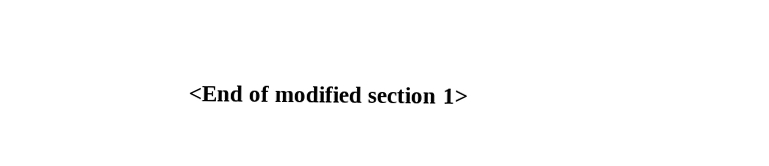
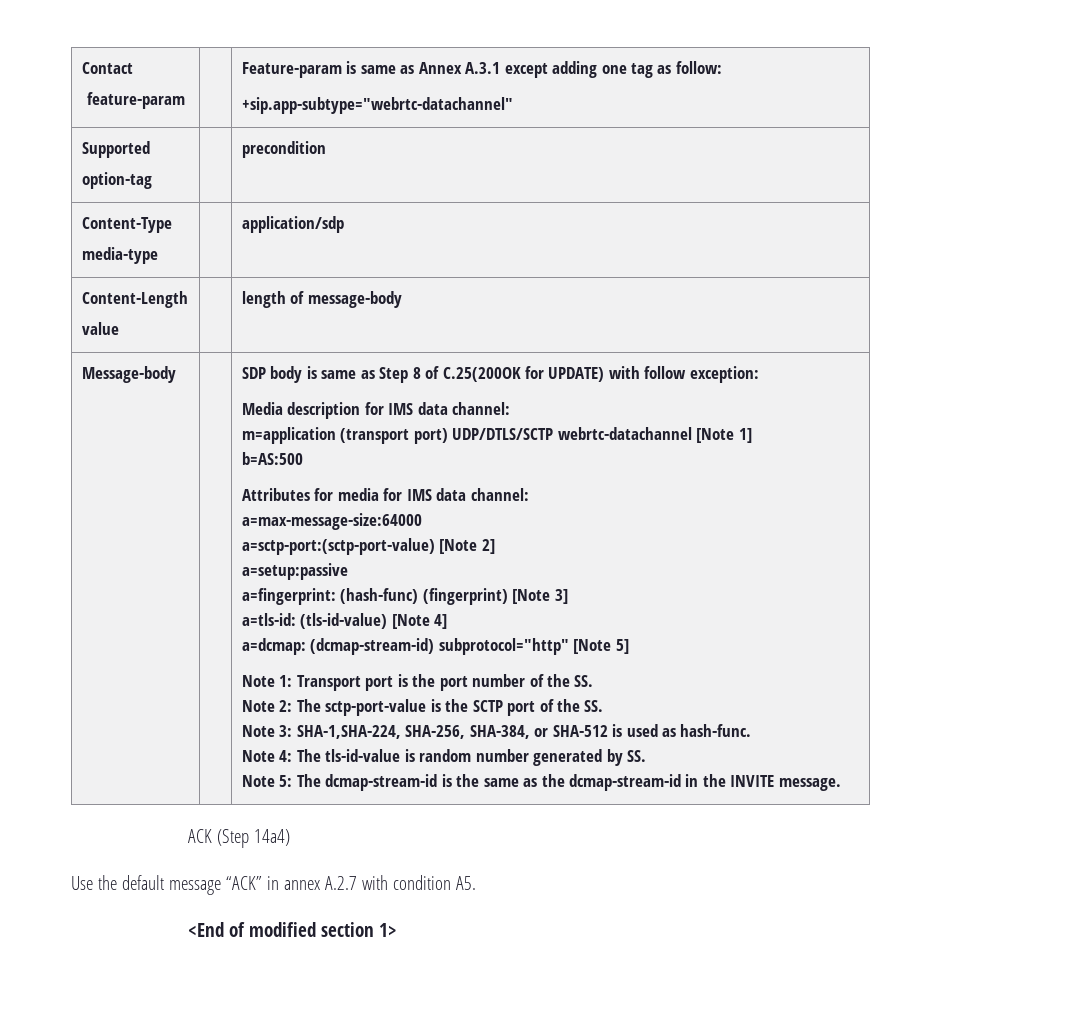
+ Contact
+ feature-param | | Feature-param is same as Annex A.3.1 except adding one tag as follow:
+ +sip.app-subtype="webrtc-datachannel"
+ Supported
+ option-tag | | precondition
+ Content-Type
+ media-type | | application/sdp
+ Content-Length
+ value | | length of message-body
+ Message-body | | SDP body is same as Step 8 of C.25(200OK for UPDATE) with follow exception:
+ Media description for IMS data channel:
+ m=application (transport port) UDP/DTLS/SCTP webrtc-datachannel [Note 1]
+ b=AS:500
+ Attributes for media for IMS data channel:
+ a=max-message-size:64000
+ a=sctp-port:(sctp-port-value) [Note 2]
+ a=setup:passive
+ a=fingerprint: (hash-func) (fingerprint) [Note 3]
+ a=tls-id: (tls-id-value) [Note 4]
+ a=dcmap: (dcmap-stream-id) subprotocol="http" [Note 5]
+ Note 1: Transport port is the port number of the SS.
+ Note 2: The sctp-port-value is the SCTP port of the SS.
+ Note 3: SHA-1,SHA-224, SHA-256, SHA-384, or SHA-512 is used as hash-func.
+ Note 4: The tls-id-value is random number generated by SS.
+ Note 5: The dcmap-stream-id is the same as the dcmap-stream-id in the INVITE message.
+ ACK (Step 14a4)
+ Use the default message “ACK” in annex A.2.7 with condition A5.

